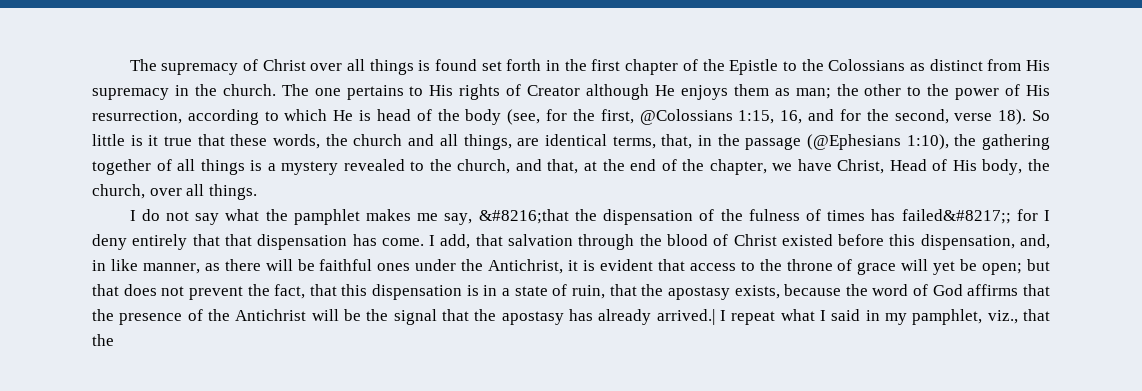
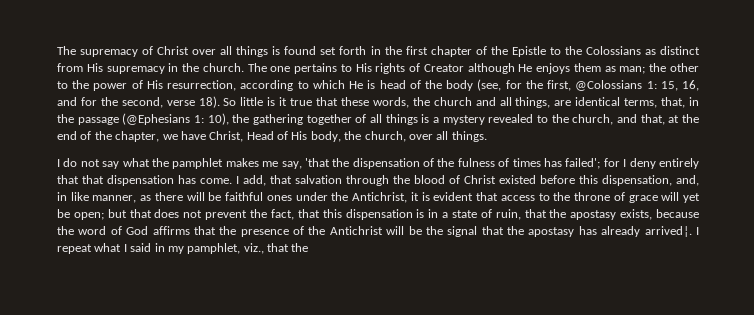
- The one pertains to His rights of Creator although He enjoys them as man; the other to the power of His resurrection, according to which He is head of the body (see, for the first, @Colossians 1:15, 16, and for the second, verse 18).
+ The one pertains to His rights of Creator although He enjoys them as man; the other to the power of His resurrection, according to which He is head of the body (see, for the first, @Colossians 1: 15, 16, and for the second, verse 18).
- So little is it true that these words, the church and all things, are identical terms, that, in the passage (@Ephesians 1:10), the gathering together of all things is a mystery revealed to the church, and that, at the end of the chapter, we have Christ, Head of His body, the church, over all things.
+ So little is it true that these words, the church and all things, are identical terms, that, in the passage (@Ephesians 1: 10), the gathering together of all things is a mystery revealed to the church, and that, at the end of the chapter, we have Christ, Head of His body, the church, over all things.
- I do not say what the pamphlet makes me say, &#8216;that the dispensation of the fulness of times has failed&#8217;; for I deny entirely that that dispensation has come.
+ I do not say what the pamphlet makes me say, 'that the dispensation of the fulness of times has failed'; for I deny entirely that that dispensation has come.
- but that does not prevent the fact, that this dispensation is in a state of ruin, that the apostasy exists, because the word of God affirms that the presence of the Antichrist will be the signal that the apostasy has already arrived.| I repeat what I said in my pamphlet, viz., that the
+ but that does not prevent the fact, that this dispensation is in a state of ruin, that the apostasy exists, because the word of God affirms that the presence of the Antichrist will be the signal that the apostasy has already arrived¦. I repeat what I said in my pamphlet, viz., that the

